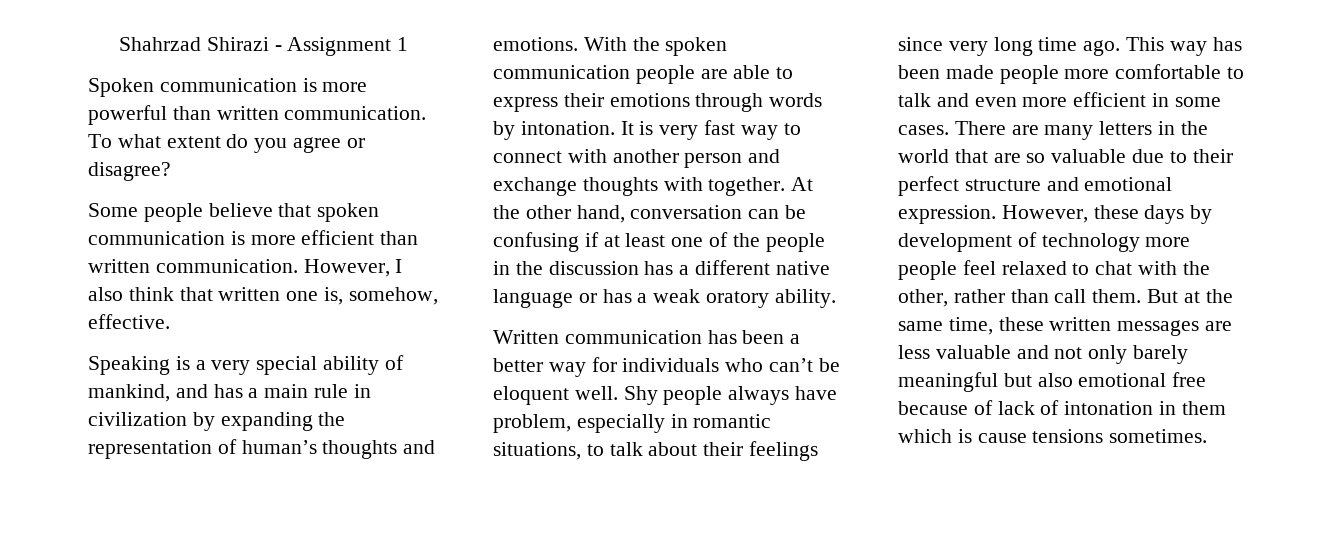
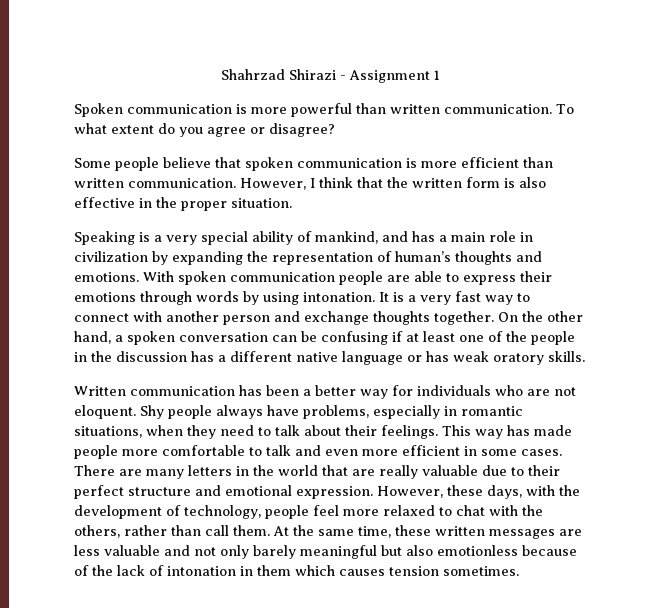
- However, I also think that written one is, somehow, effective.
+ However, I think that the written form is also effective in the proper situation.
- Speaking is a very special ability of mankind, and has a main rule in civilization by expanding the representation of human’s thoughts and emotions.
+ Speaking is a very special ability of mankind, and has a main role in civilization by expanding the representation of human’s thoughts and emotions.
- With the spoken communication people are able to express their emotions through words by intonation.
+ With spoken communication people are able to express their emotions through words by using intonation.
- It is very fast way to connect with another person and exchange thoughts with together. At the other hand, conversation can be confusing if at least one of the people in the discussion has a different native language or has a weak oratory ability.
+ It is a very fast way to connect with another person and exchange thoughts together. On the other hand, a spoken conversation can be confusing if at least one of the people in the discussion has a different native language or has weak oratory skills.
- Written communication has been a better way for individuals who can’t be eloquent well.
+ Written communication has been a better way for individuals who are not eloquent.
- Shy people always have problem, especially in romantic situations, to talk about their feelings since very long time ago.
+ Shy people always have problems, especially in romantic situations, when they need to talk about their feelings.
- This way has been made people more comfortable to talk and even more efficient in some cases.
+ This way has made people more comfortable to talk and even more efficient in some cases.
- There are many letters in the world that are so valuable due to their perfect structure and emotional expression.
+ There are many letters in the world that are really valuable due to their perfect structure and emotional expression.
- However, these days by development of technology more people feel relaxed to chat with the other, rather than call them.
+ However, these days, with the development of technology, people feel more relaxed to chat with the others, rather than call them.
- But at the same time, these written messages are less valuable and not only barely meaningful but also emotional free because of lack of intonation in them which is cause tensions sometimes.
+ At the same time, these written messages are less valuable and not only barely meaningful but also emotionless because of the lack of intonation in them which causes tension sometimes.

